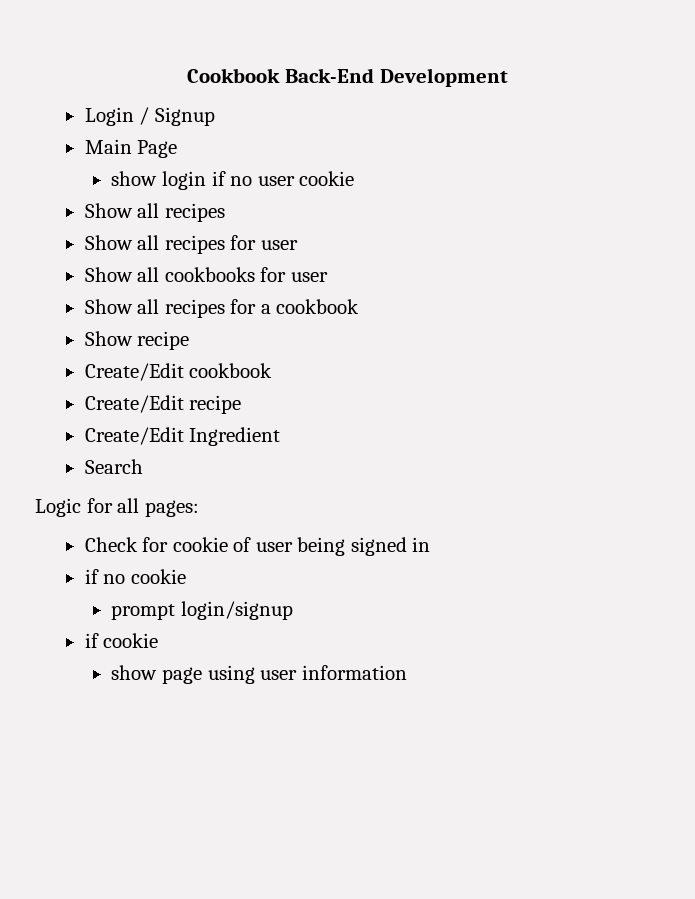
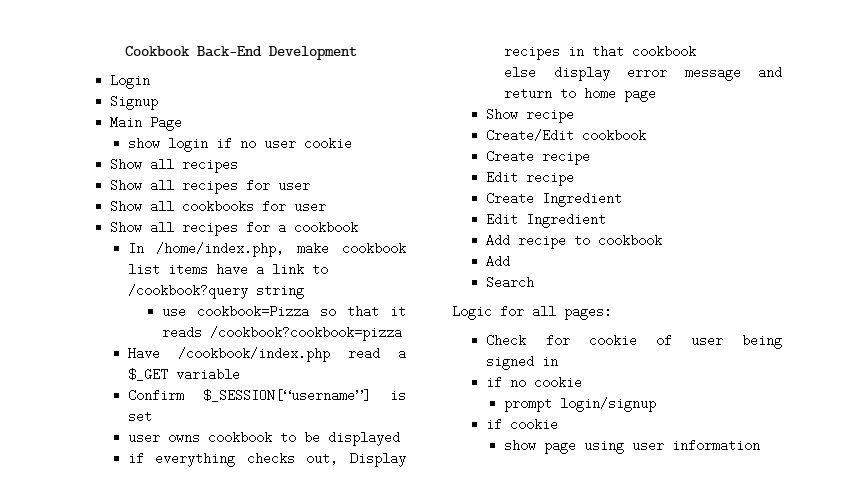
- Login / Signup
+ Login
+ Signup
+ In /home/index.php, make cookbook list items have a link to /cookbook?query string
+ use cookbook=Pizza so that it reads /cookbook?cookbook=pizza
+ Have /cookbook/index.php read a $_GET variable
+ Confirm $_SESSION[“username”] is set
+ user owns cookbook to be displayed
+ if everything checks out, Display recipes in that cookbook
+ else display error message and return to home page
- Create/Edit recipe
- Create/Edit Ingredient
+ Create recipe
+ Edit recipe
+ Create Ingredient
+ Edit Ingredient
+ Add recipe to cookbook
+ Add

